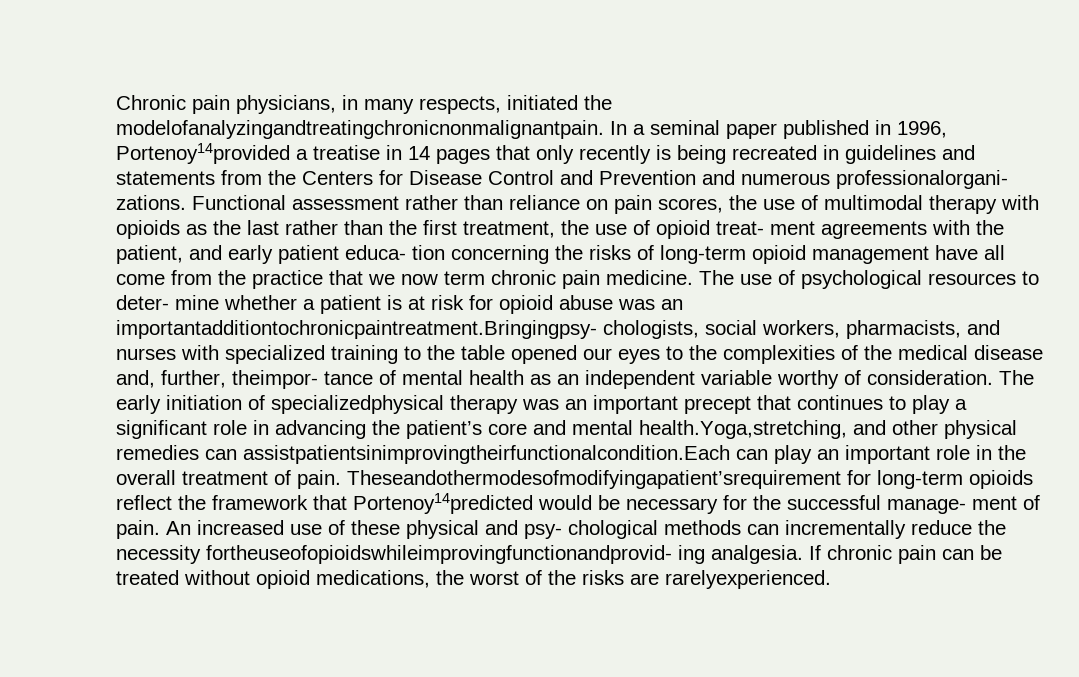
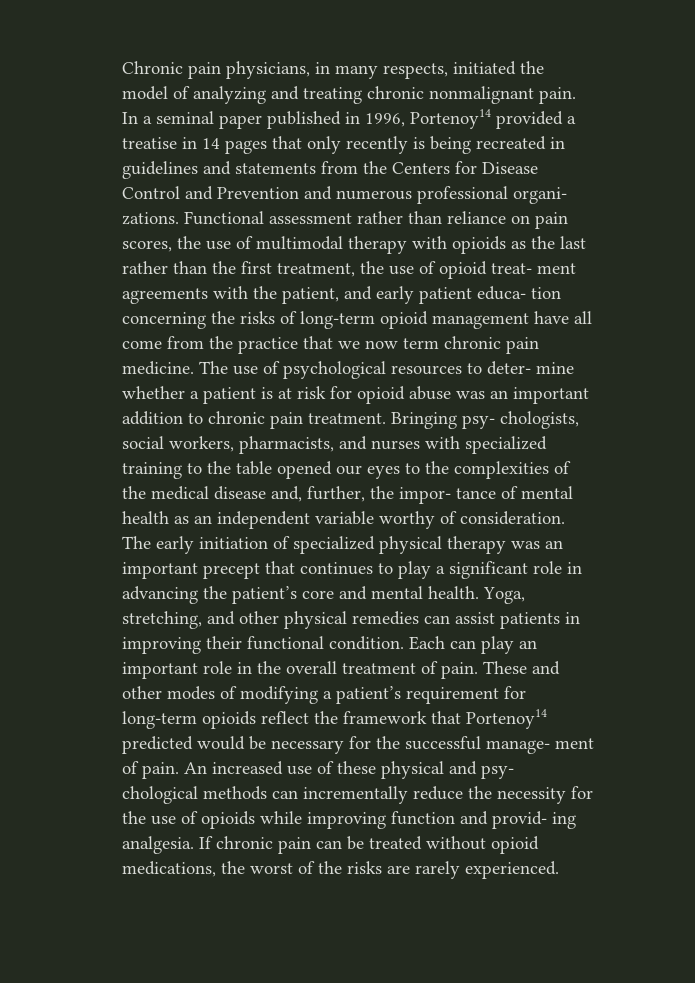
- Chronic pain physicians, in many respects, initiated the modelofanalyzingandtreatingchronicnonmalignantpain.
+ Chronic pain physicians, in many respects, initiated the model of analyzing and treating chronic nonmalignant pain.
- In a seminal paper published in 1996, Portenoy14provided a treatise in 14 pages that only recently is being recreated in guidelines and statements from the Centers for Disease Control and Prevention and numerous professionalorgani- zations.
+ In a seminal paper published in 1996, Portenoy14 provided a treatise in 14 pages that only recently is being recreated in guidelines and statements from the Centers for Disease Control and Prevention and numerous professional organi- zations.
- The use of psychological resources to deter- mine whether a patient is at risk for opioid abuse was an importantadditiontochronicpaintreatment.Bringingpsy- chologists, social workers, pharmacists, and nurses with specialized training to the table opened our eyes to the complexities of the medical disease and, further, theimpor- tance of mental health as an independent variable worthy of consideration.
+ The use of psychological resources to deter- mine whether a patient is at risk for opioid abuse was an important addition to chronic pain treatment. Bringing psy- chologists, social workers, pharmacists, and nurses with specialized training to the table opened our eyes to the complexities of the medical disease and, further, the impor- tance of mental health as an independent variable worthy of consideration.
- The early initiation of specializedphysical therapy was an important precept that continues to play a significant role in advancing the patient’s core and mental health.Yoga,stretching, and other physical remedies can assistpatientsinimprovingtheirfunctionalcondition.Each can play an important role in the overall treatment of pain.
+ The early initiation of specialized physical therapy was an important precept that continues to play a significant role in advancing the patient’s core and mental health. Yoga, stretching, and other physical remedies can assist patients in improving their functional condition. Each can play an important role in the overall treatment of pain.
- Theseandothermodesofmodifyingapatient’srequirement for long-term opioids reflect the framework that Portenoy14predicted would be necessary for the successful manage- ment of pain.
+ These and other modes of modifying a patient’s requirement for long-term opioids reflect the framework that Portenoy14 predicted would be necessary for the successful manage- ment of pain.
- An increased use of these physical and psy- chological methods can incrementally reduce the necessity fortheuseofopioidswhileimprovingfunctionandprovid- ing analgesia.
+ An increased use of these physical and psy- chological methods can incrementally reduce the necessity for the use of opioids while improving function and provid- ing analgesia.
- If chronic pain can be treated without opioid medications, the worst of the risks are rarelyexperienced.
+ If chronic pain can be treated without opioid medications, the worst of the risks are rarely experienced.

